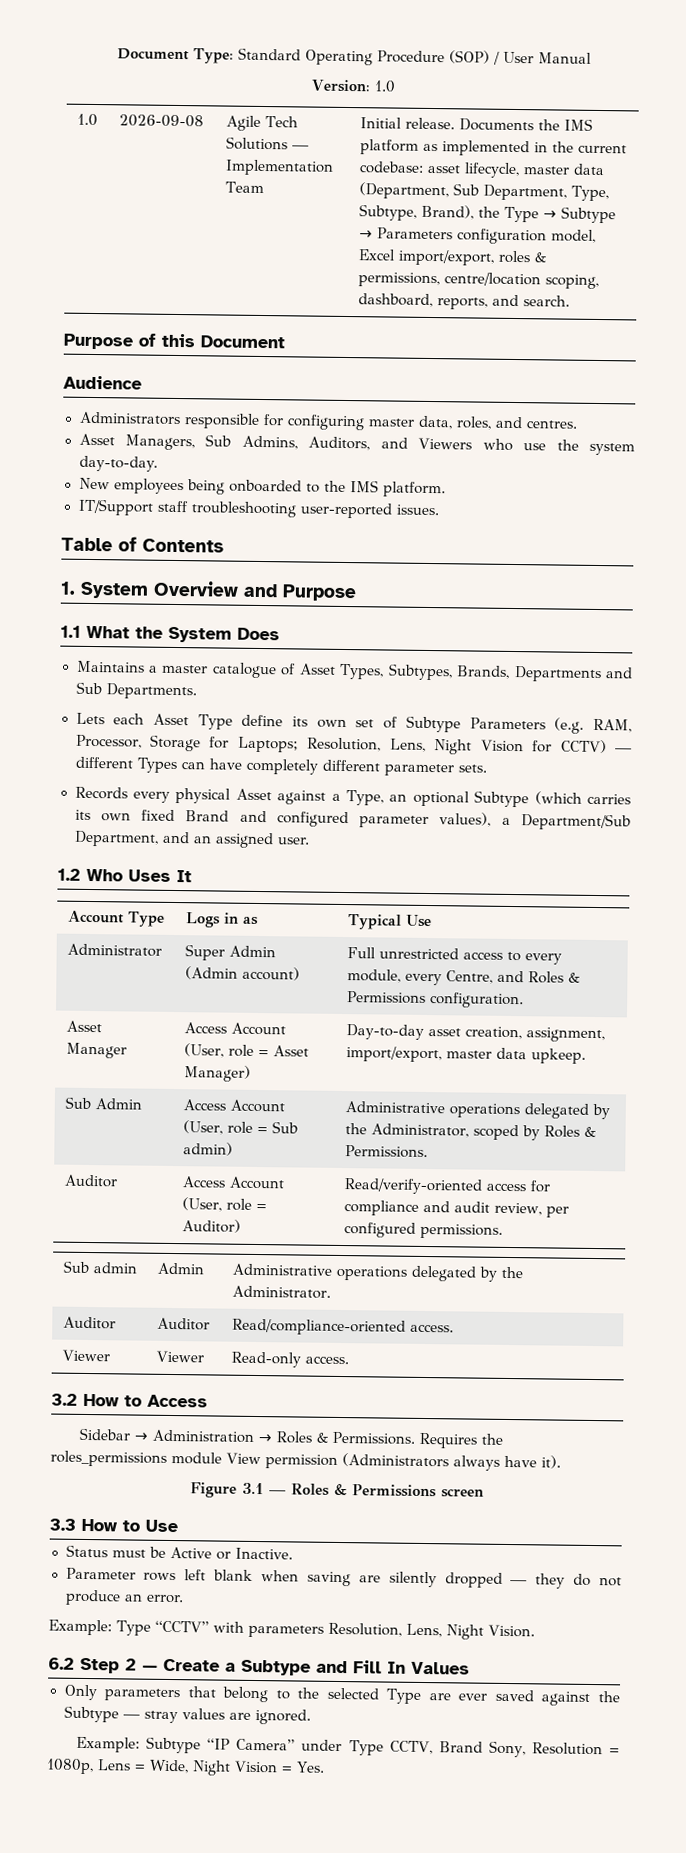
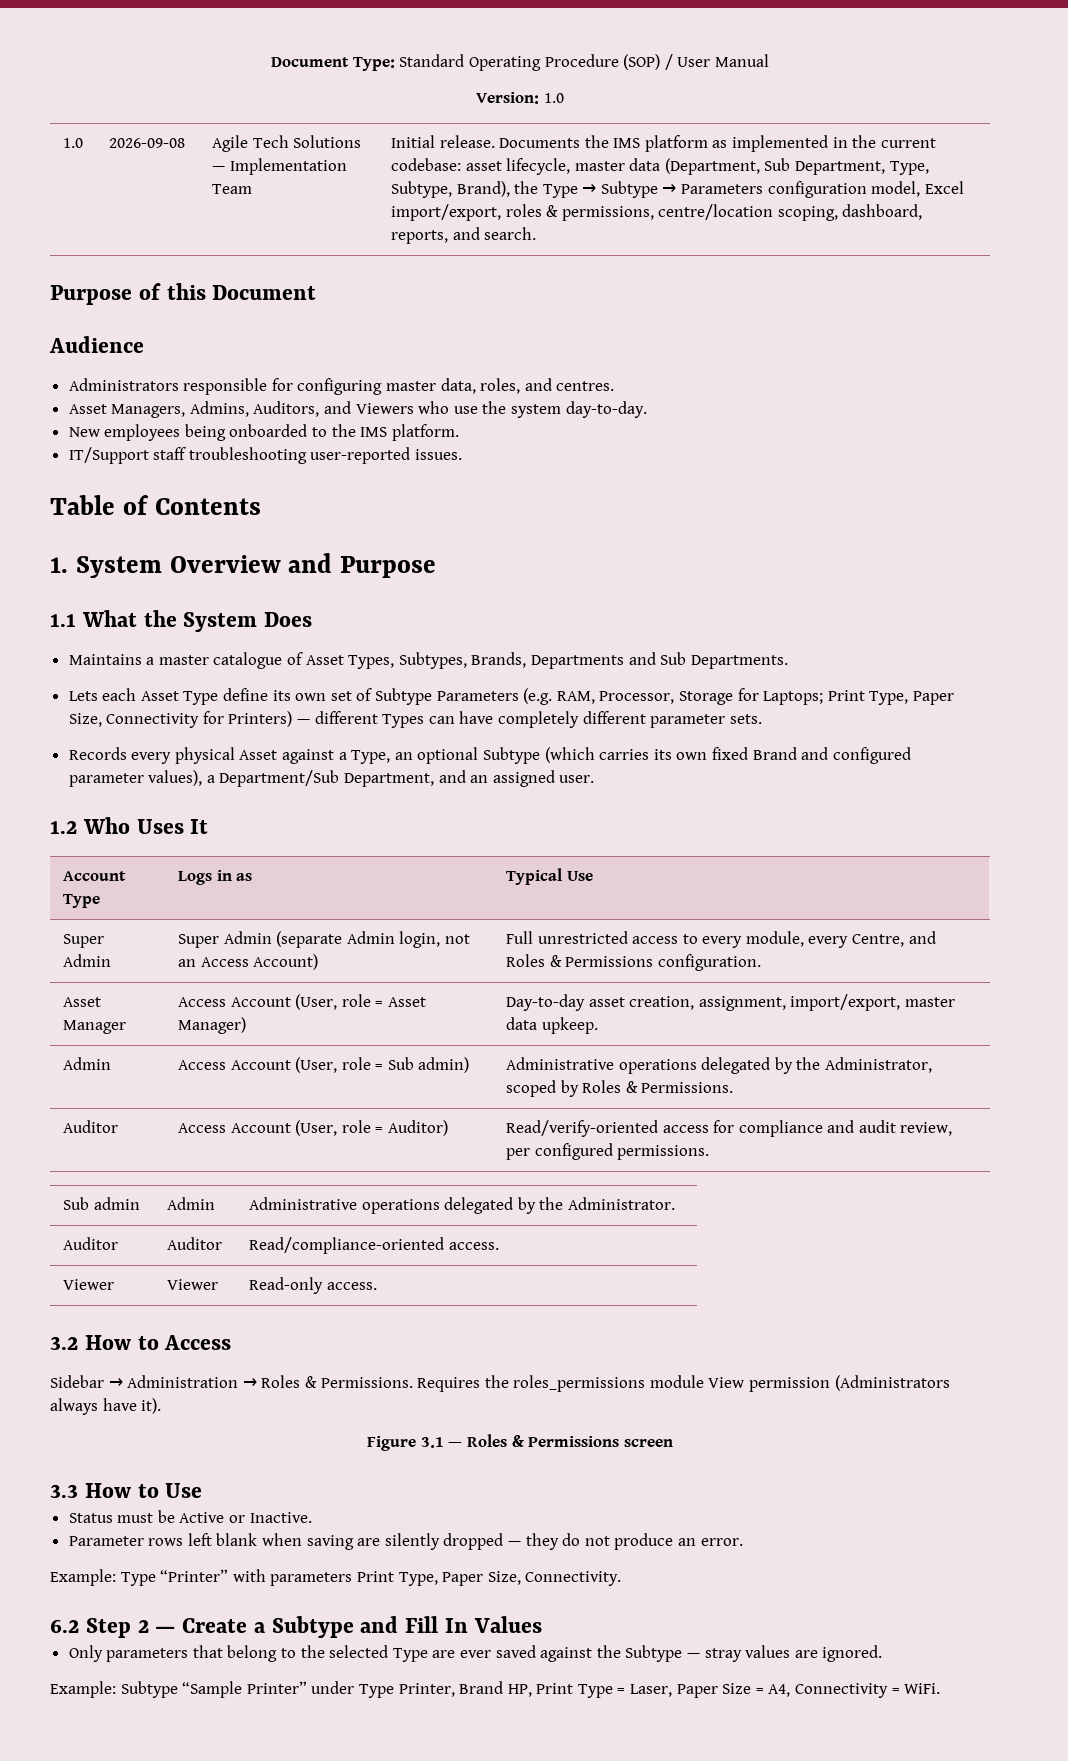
- Asset Managers, Sub Admins, Auditors, and Viewers who use the system day-to-day.
+ Asset Managers, Admins, Auditors, and Viewers who use the system day-to-day.
- Lets each Asset Type define its own set of Subtype Parameters (e.g. RAM, Processor, Storage for Laptops; Resolution, Lens, Night Vision for CCTV) — different Types can have completely different parameter sets.
+ Lets each Asset Type define its own set of Subtype Parameters (e.g. RAM, Processor, Storage for Laptops; Print Type, Paper Size, Connectivity for Printers) — different Types can have completely different parameter sets.
- Administrator | Super Admin (Admin account) | Full unrestricted access to every module, every Centre, and Roles & Permissions configuration.
+ Super Admin | Super Admin (separate Admin login, not an Access Account) | Full unrestricted access to every module, every Centre, and Roles & Permissions configuration.
- Sub Admin | Access Account (User, role = Sub admin) | Administrative operations delegated by the Administrator, scoped by Roles & Permissions.
+ Admin | Access Account (User, role = Sub admin) | Administrative operations delegated by the Administrator, scoped by Roles & Permissions.
- Example: Type “CCTV” with parameters Resolution, Lens, Night Vision.
+ Example: Type “Printer” with parameters Print Type, Paper Size, Connectivity.
- Example: Subtype “IP Camera” under Type CCTV, Brand Sony, Resolution = 1080p, Lens = Wide, Night Vision = Yes.
+ Example: Subtype “Sample Printer” under Type Printer, Brand HP, Print Type = Laser, Paper Size = A4, Connectivity = WiFi.

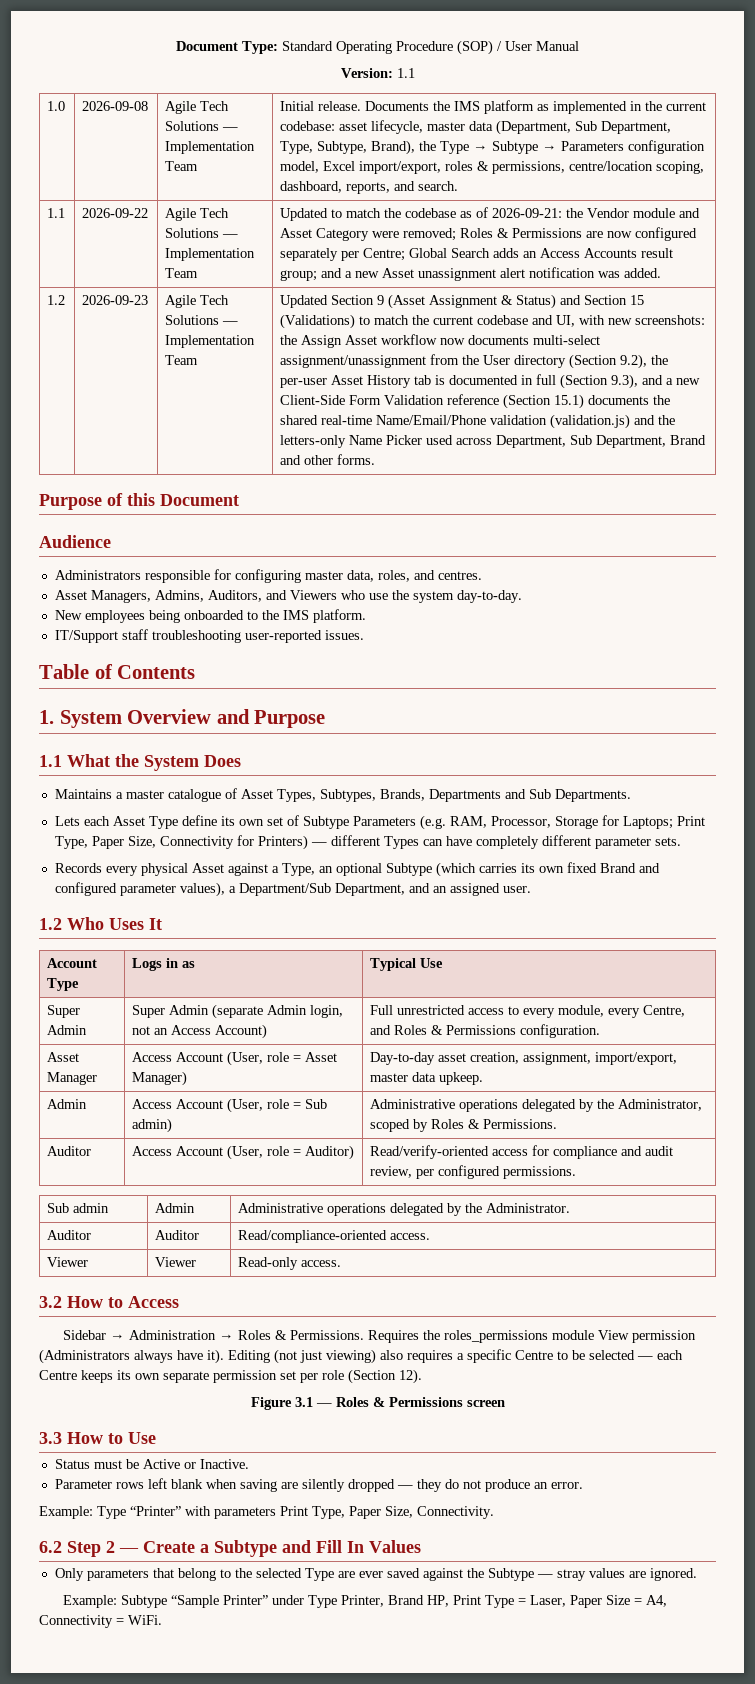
- Version: 1.0
+ Version: 1.1
+ 1.1 | 2026-09-22 | Agile Tech Solutions — Implementation Team | Updated to match the codebase as of 2026-09-21: the Vendor module and Asset Category were removed; Roles & Permissions are now configured separately per Centre; Global Search adds an Access Accounts result group; and a new Asset unassignment alert notification was added.
+ 1.2 | 2026-09-23 | Agile Tech Solutions — Implementation Team | Updated Section 9 (Asset Assignment & Status) and Section 15 (Validations) to match the current codebase and UI, with new screenshots: the Assign Asset workflow now documents multi-select assignment/unassignment from the User directory (Section 9.2), the per-user Asset History tab is documented in full (Section 9.3), and a new Client-Side Form Validation reference (Section 15.1) documents the shared real-time Name/Email/Phone validation (validation.js) and the letters-only Name Picker used across Department, Sub Department, Brand and other forms.
+ Editing (not just viewing) also requires a specific Centre to be selected — each Centre keeps its own separate permission set per role (Section 12).

